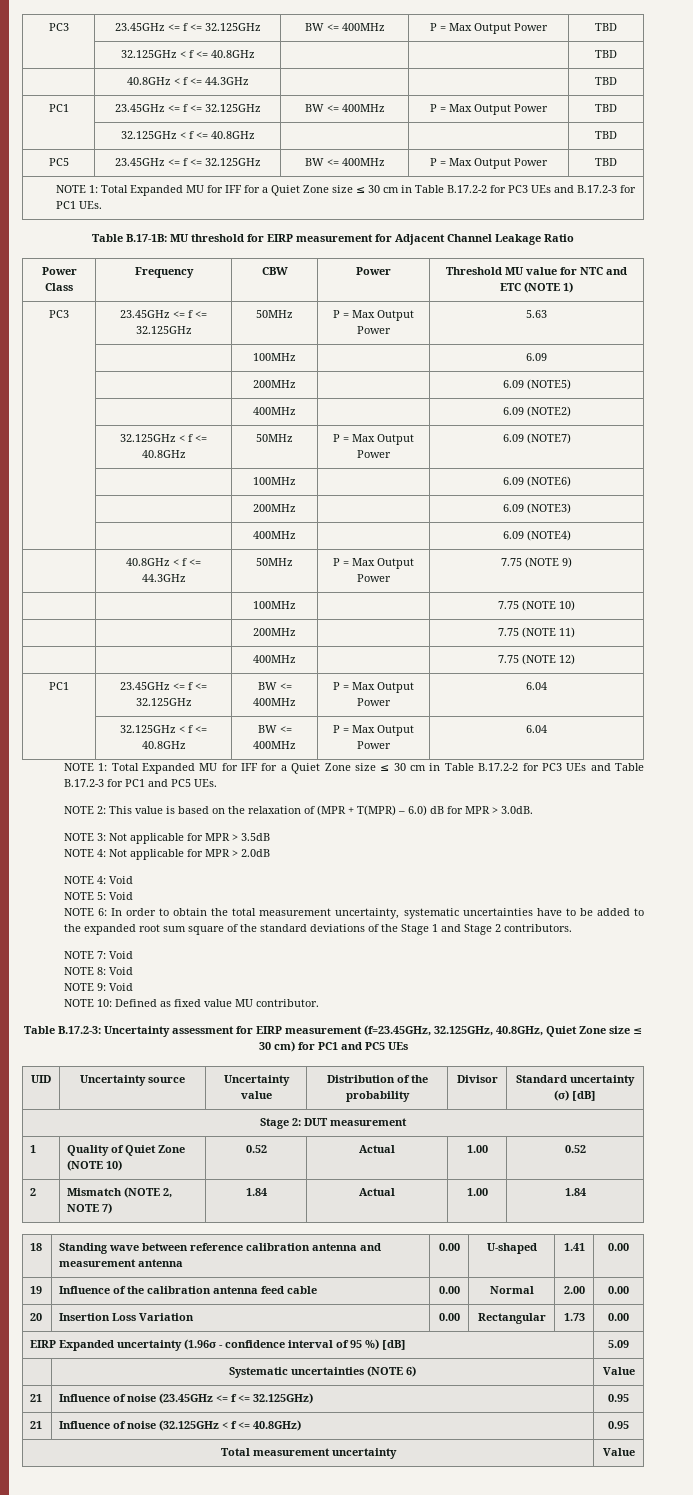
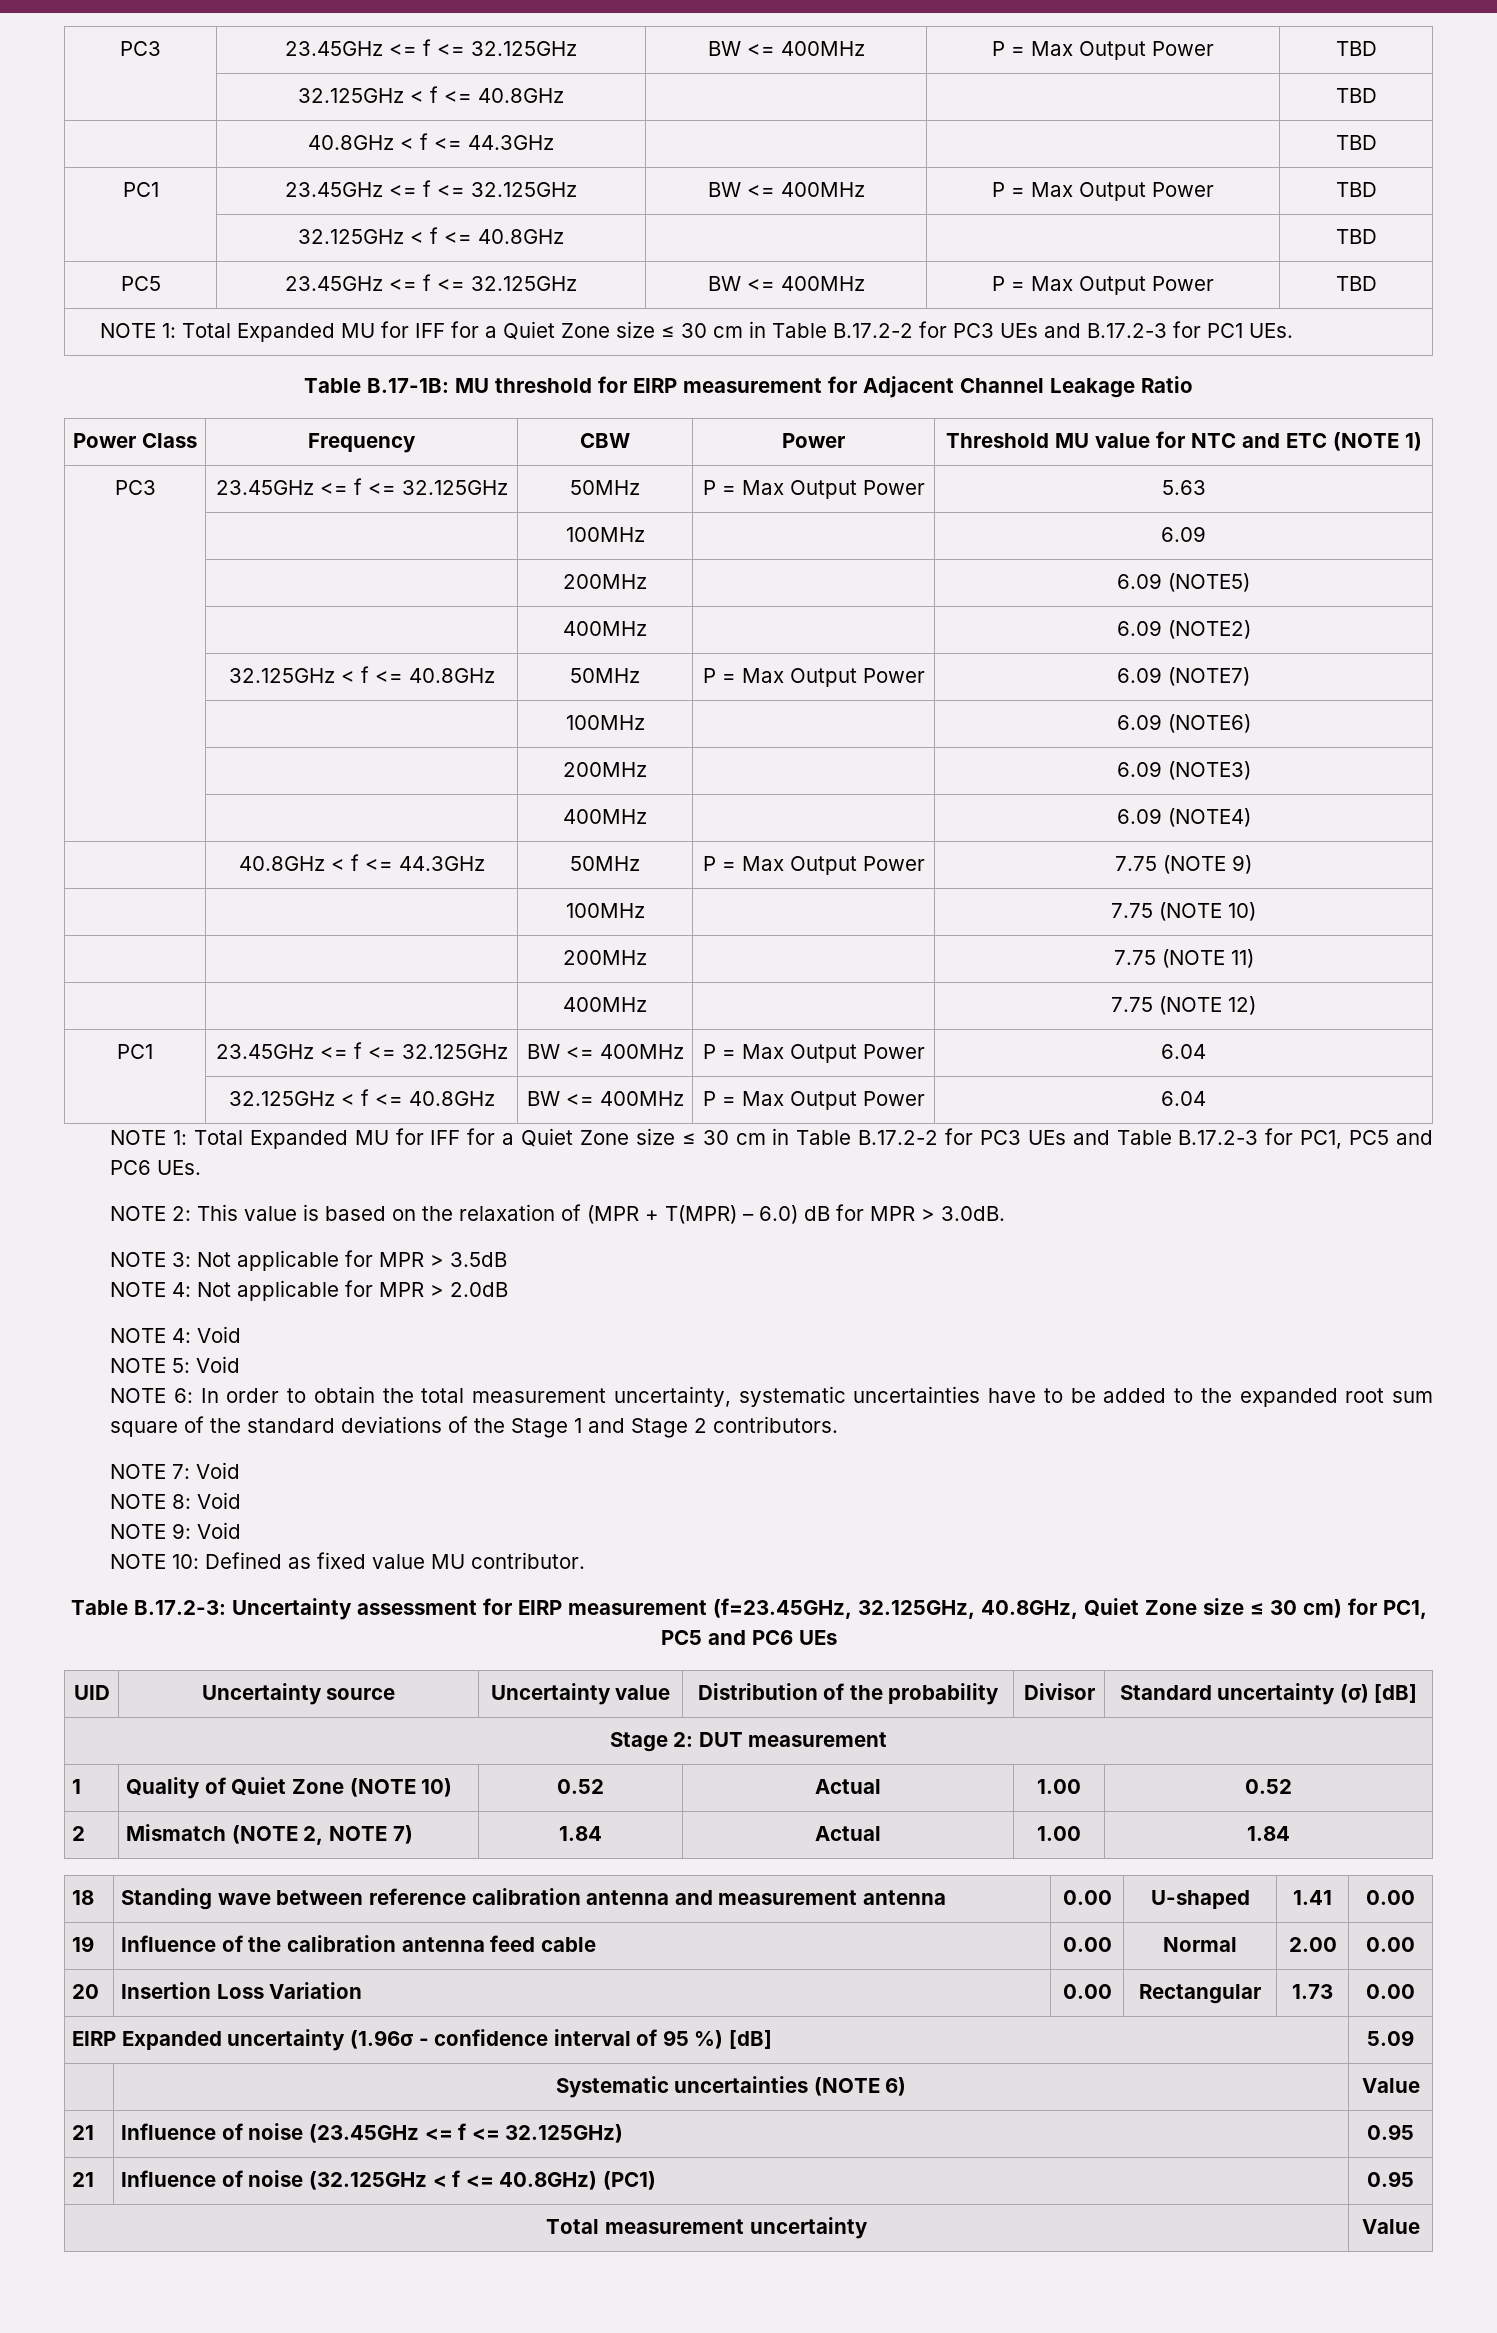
- NOTE 1: Total Expanded MU for IFF for a Quiet Zone size ≤ 30 cm in Table B.17.2-2 for PC3 UEs and Table B.17.2-3 for PC1 and PC5 UEs.
+ NOTE 1: Total Expanded MU for IFF for a Quiet Zone size ≤ 30 cm in Table B.17.2-2 for PC3 UEs and Table B.17.2-3 for PC1, PC5 and PC6 UEs.
- Table B.17.2-3: Uncertainty assessment for EIRP measurement (f=23.45GHz, 32.125GHz, 40.8GHz, Quiet Zone size ≤ 30 cm) for PC1 and PC5 UEs
+ Table B.17.2-3: Uncertainty assessment for EIRP measurement (f=23.45GHz, 32.125GHz, 40.8GHz, Quiet Zone size ≤ 30 cm) for PC1, PC5 and PC6 UEs
- 21 | Influence of noise (32.125GHz < f <= 40.8GHz) | 0.95
+ 21 | Influence of noise (32.125GHz < f <= 40.8GHz) (PC1) | 0.95

